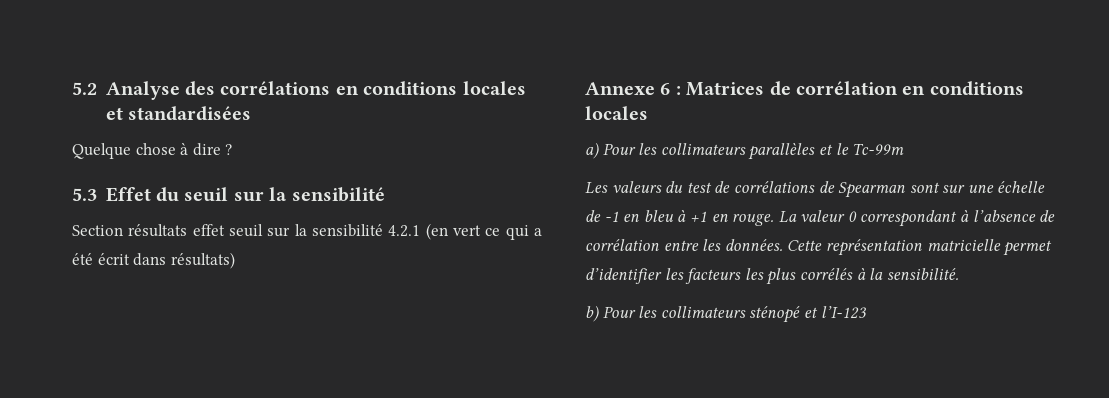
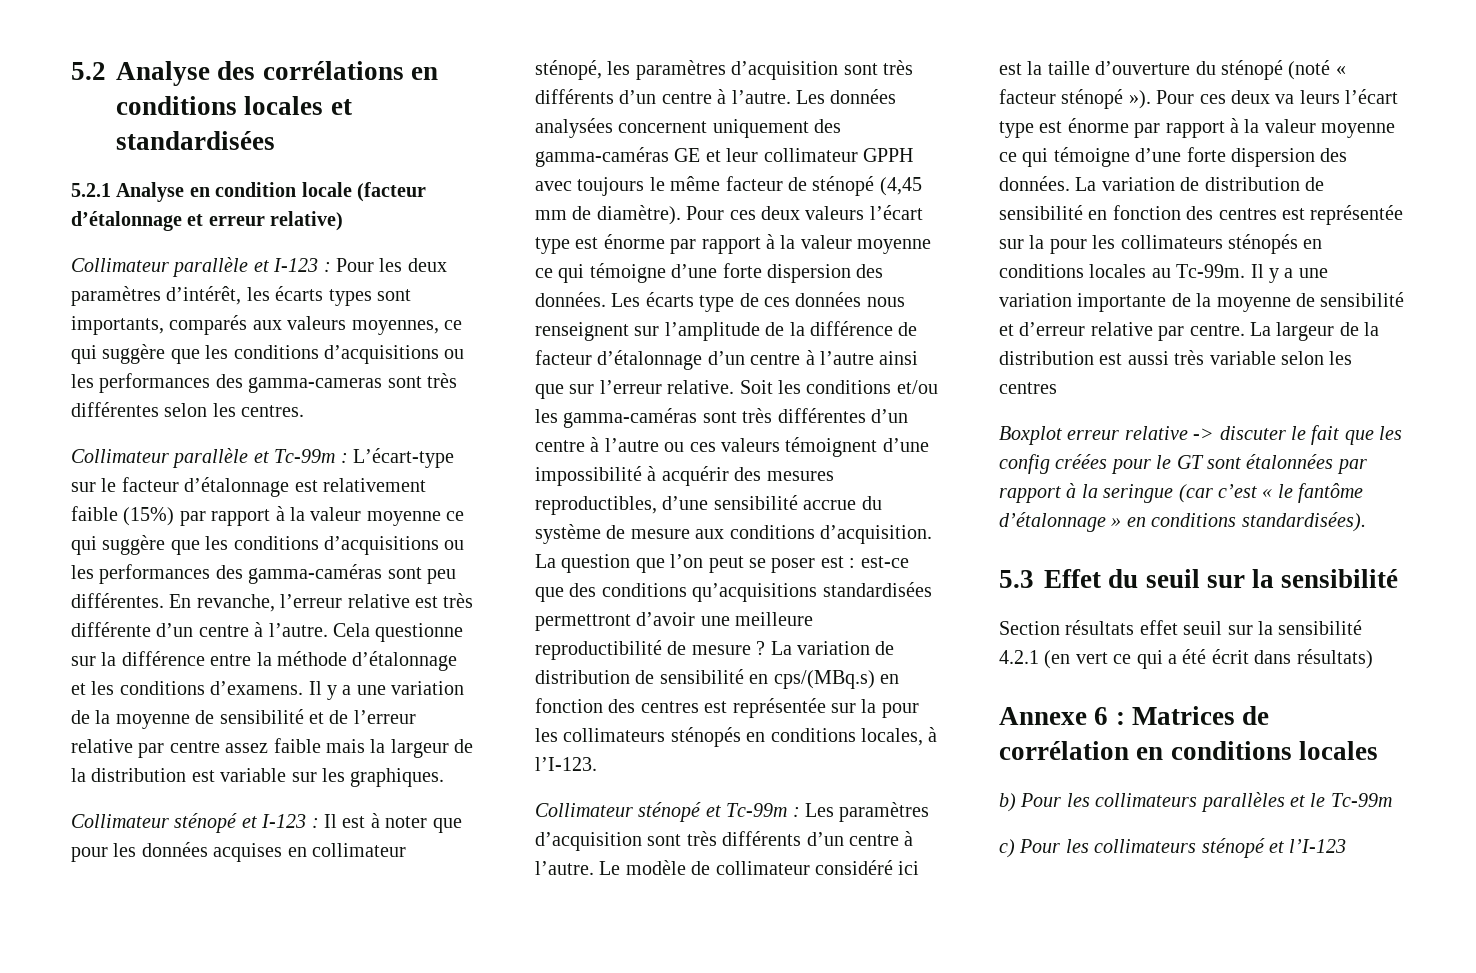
- Quelque chose à dire ?
+ 5.2.1 Analyse en condition locale (facteur d’étalonnage et erreur relative)
+ Collimateur parallèle et I-123 : Pour les deux paramètres d’intérêt, les écarts types sont importants, comparés aux valeurs moyennes, ce qui suggère que les conditions d’acquisitions ou les performances des gamma-cameras sont très différentes selon les centres.
+ Collimateur parallèle et Tc-99m : L’écart-type sur le facteur d’étalonnage est relativement faible (15%) par rapport à la valeur moyenne ce qui suggère que les conditions d’acquisitions ou les performances des gamma-caméras sont peu différentes. En revanche, l’erreur relative est très différente d’un centre à l’autre. Cela questionne sur la différence entre la méthode d’étalonnage et les conditions d’examens. Il y a une variation de la moyenne de sensibilité et de l’erreur relative par centre assez faible mais la largeur de la distribution est variable sur les graphiques.
+ Collimateur sténopé et I-123 : Il est à noter que pour les données acquises en collimateur sténopé, les paramètres d’acquisition sont très différents d’un centre à l’autre. Les données analysées concernent uniquement des gamma-caméras GE et leur collimateur GPPH avec toujours le même facteur de sténopé (4,45 mm de diamètre). Pour ces deux valeurs l’écart type est énorme par rapport à la valeur moyenne ce qui témoigne d’une forte dispersion des données. Les écarts type de ces données nous renseignent sur l’amplitude de la différence de facteur d’étalonnage d’un centre à l’autre ainsi que sur l’erreur relative. Soit les conditions et/ou les gamma-caméras sont très différentes d’un centre à l’autre ou ces valeurs témoignent d’une impossibilité à acquérir des mesures reproductibles, d’une sensibilité accrue du système de mesure aux conditions d’acquisition. La question que l’on peut se poser est : est-ce que des conditions qu’acquisitions standardisées permettront d’avoir une meilleure reproductibilité de mesure ? La variation de distribution de sensibilité en cps/(MBq.s) en fonction des centres est représentée sur la pour les collimateurs sténopés en conditions locales, à l’I-123.
+ Collimateur sténopé et Tc-99m : Les paramètres d’acquisition sont très différents d’un centre à l’autre. Le modèle de collimateur considéré ici est la taille d’ouverture du sténopé (noté « facteur sténopé »). Pour ces deux va leurs l’écart type est énorme par rapport à la valeur moyenne ce qui témoigne d’une forte dispersion des données. La variation de distribution de sensibilité en fonction des centres est représentée sur la pour les collimateurs sténopés en conditions locales au Tc-99m. Il y a une variation importante de la moyenne de sensibilité et d’erreur relative par centre. La largeur de la distribution est aussi très variable selon les centres
+ Boxplot erreur relative -> discuter le fait que les config créées pour le GT sont étalonnées par rapport à la seringue (car c’est « le fantôme d’étalonnage » en conditions standardisées).
- a) Pour les collimateurs parallèles et le Tc-99m
+ b) Pour les collimateurs parallèles et le Tc-99m
- Les valeurs du test de corrélations de Spearman sont sur une échelle de -1 en bleu à +1 en rouge. La valeur 0 correspondant à l’absence de corrélation entre les données. Cette représentation matricielle permet d’identifier les facteurs les plus corrélés à la sensibilité.
- b) Pour les collimateurs sténopé et l’I-123
+ c) Pour les collimateurs sténopé et l’I-123

